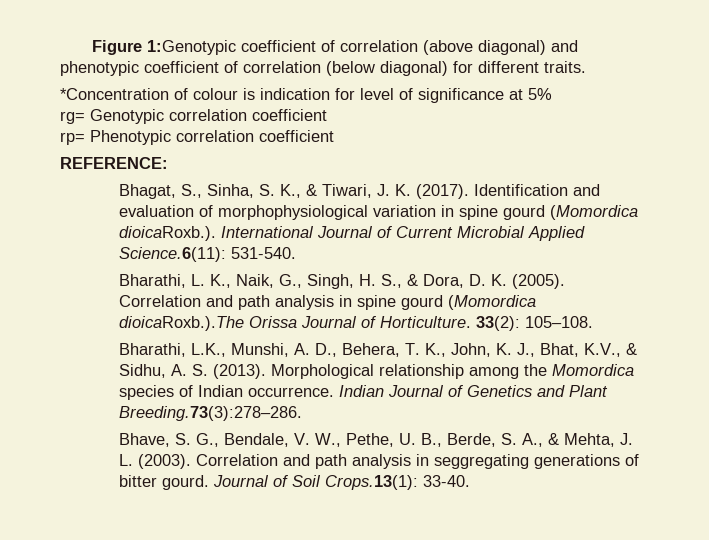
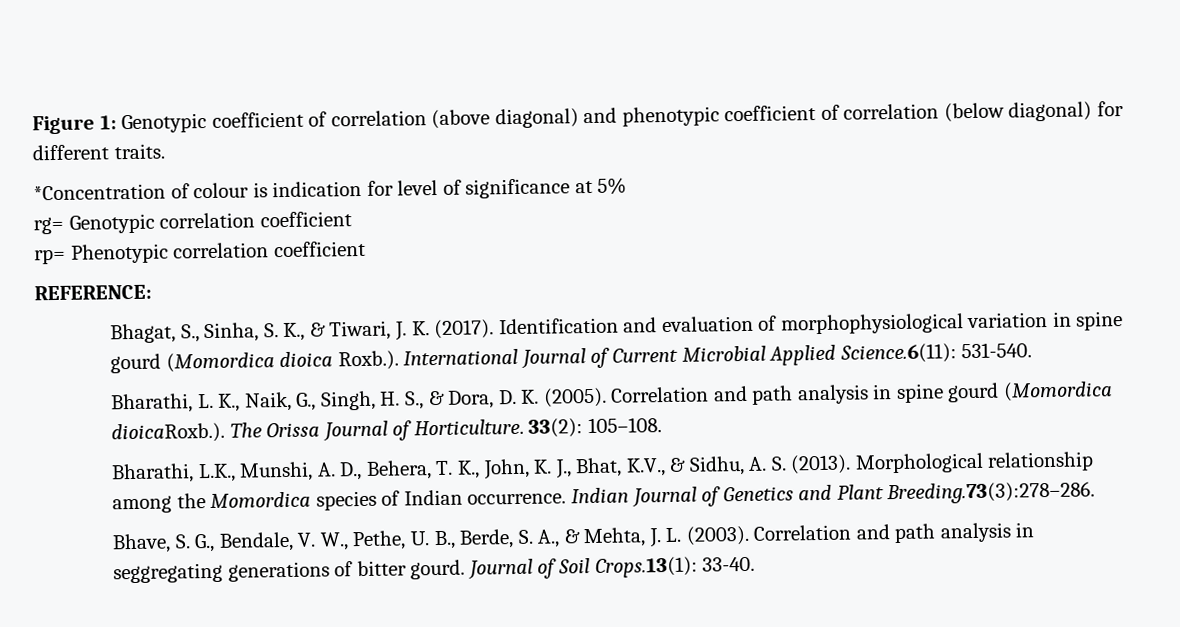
- Figure 1:Genotypic coefficient of correlation (above diagonal) and phenotypic coefficient of correlation (below diagonal) for different traits.
+ Figure 1: Genotypic coefficient of correlation (above diagonal) and phenotypic coefficient of correlation (below diagonal) for different traits.
- Identification and evaluation of morphophysiological variation in spine gourd (Momordica dioicaRoxb.). International Journal of Current Microbial Applied Science.6(11): 531-540.
+ Identification and evaluation of morphophysiological variation in spine gourd (Momordica dioica Roxb.). International Journal of Current Microbial Applied Science.6(11): 531-540.
- Correlation and path analysis in spine gourd (Momordica dioicaRoxb.).The Orissa Journal of Horticulture.
+ Correlation and path analysis in spine gourd (Momordica dioicaRoxb.). The Orissa Journal of Horticulture.

